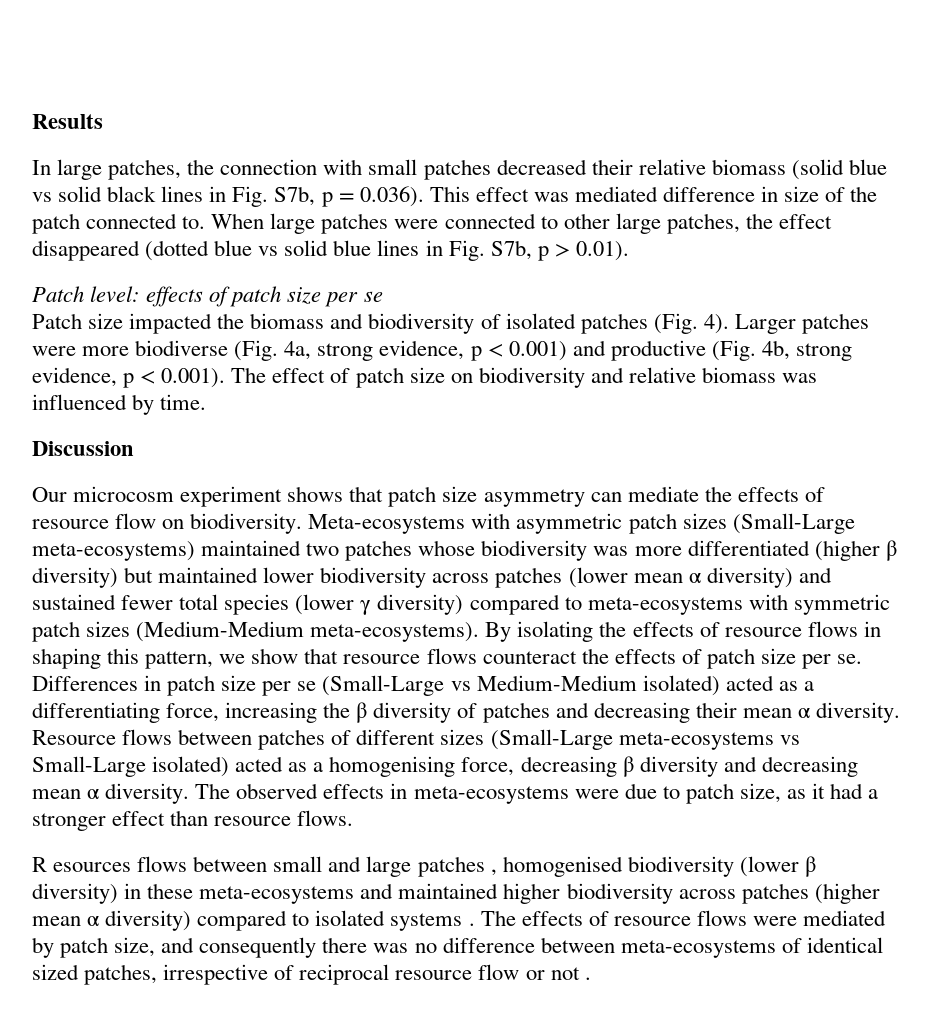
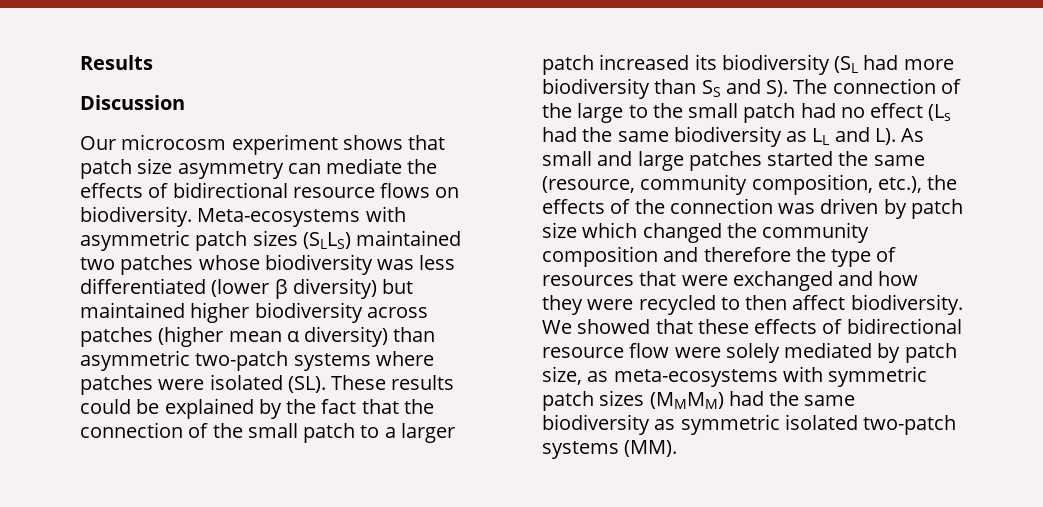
- In large patches, the connection with small patches decreased their relative biomass (solid blue vs solid black lines in Fig. S7b, p = 0.036). This effect was mediated difference in size of the patch connected to. When large patches were connected to other large patches, the effect disappeared (dotted blue vs solid blue lines in Fig. S7b, p > 0.01).
- Patch level: effects of patch size per se
- Patch size impacted the biomass and biodiversity of isolated patches (Fig. 4). Larger patches were more biodiverse (Fig. 4a, strong evidence, p < 0.001) and productive (Fig. 4b, strong evidence, p < 0.001). The effect of patch size on biodiversity and relative biomass was influenced by time.
- Our microcosm experiment shows that patch size asymmetry can mediate the effects of resource flow on biodiversity.
+ Our microcosm experiment shows that patch size asymmetry can mediate the effects of bidirectional resource flows on biodiversity.
- Meta-ecosystems with asymmetric patch sizes (Small-Large meta-ecosystems) maintained two patches whose biodiversity was more differentiated (higher β diversity) but maintained lower biodiversity across patches (lower mean α diversity) and sustained fewer total species (lower γ diversity) compared to meta-ecosystems with symmetric patch sizes (Medium-Medium meta-ecosystems). By isolating the effects of resource flows in shaping this pattern, we show that resource flows counteract the effects of patch size per se. Differences in patch size per se (Small-Large vs Medium-Medium isolated) acted as a differentiating force, increasing the β diversity of patches and decreasing their mean α diversity. Resource flows between patches of different sizes (Small-Large meta-ecosystems vs Small-Large isolated) acted as a homogenising force, decreasing β diversity and decreasing mean α diversity. The observed effects in meta-ecosystems were due to patch size, as it had a stronger effect than resource flows.
- R esources flows between small and large patches , homogenised biodiversity (lower β diversity) in these meta-ecosystems and maintained higher biodiversity across patches (higher mean α diversity) compared to isolated systems . The effects of resource flows were mediated by patch size, and consequently there was no difference between meta-ecosystems of identical sized patches, irrespective of reciprocal resource flow or not .
+ Meta-ecosystems with asymmetric patch sizes (SLLS) maintained two patches whose biodiversity was less differentiated (lower β diversity) but maintained higher biodiversity across patches (higher mean α diversity) than asymmetric two-patch systems where patches were isolated (SL). These results could be explained by the fact that the connection of the small patch to a larger patch increased its biodiversity (SL had more biodiversity than SS and S). The connection of the large to the small patch had no effect (Ls had the same biodiversity as LL and L). As small and large patches started the same (resource, community composition, etc.), the effects of the connection was driven by patch size which changed the community composition and therefore the type of resources that were exchanged and how they were recycled to then affect biodiversity. We showed that these effects of bidirectional resource flow were solely mediated by patch size, as meta-ecosystems with symmetric patch sizes (MMMM) had the same biodiversity as symmetric isolated two-patch systems (MM).

